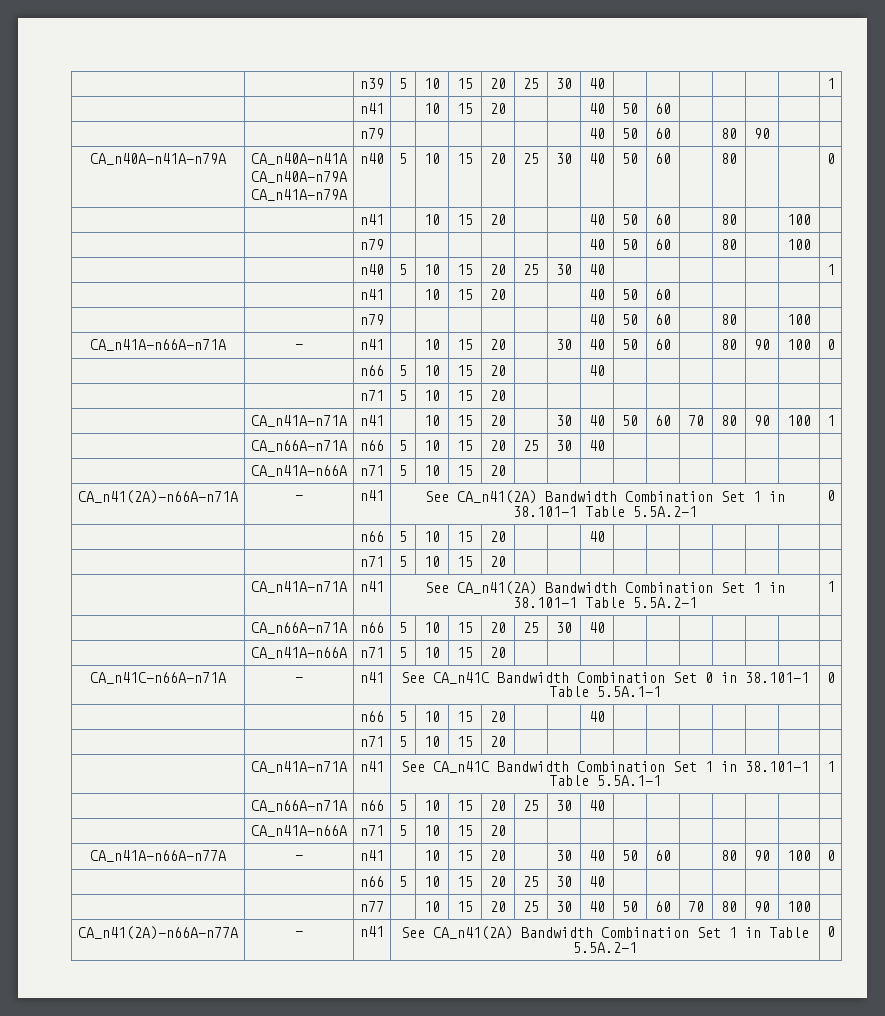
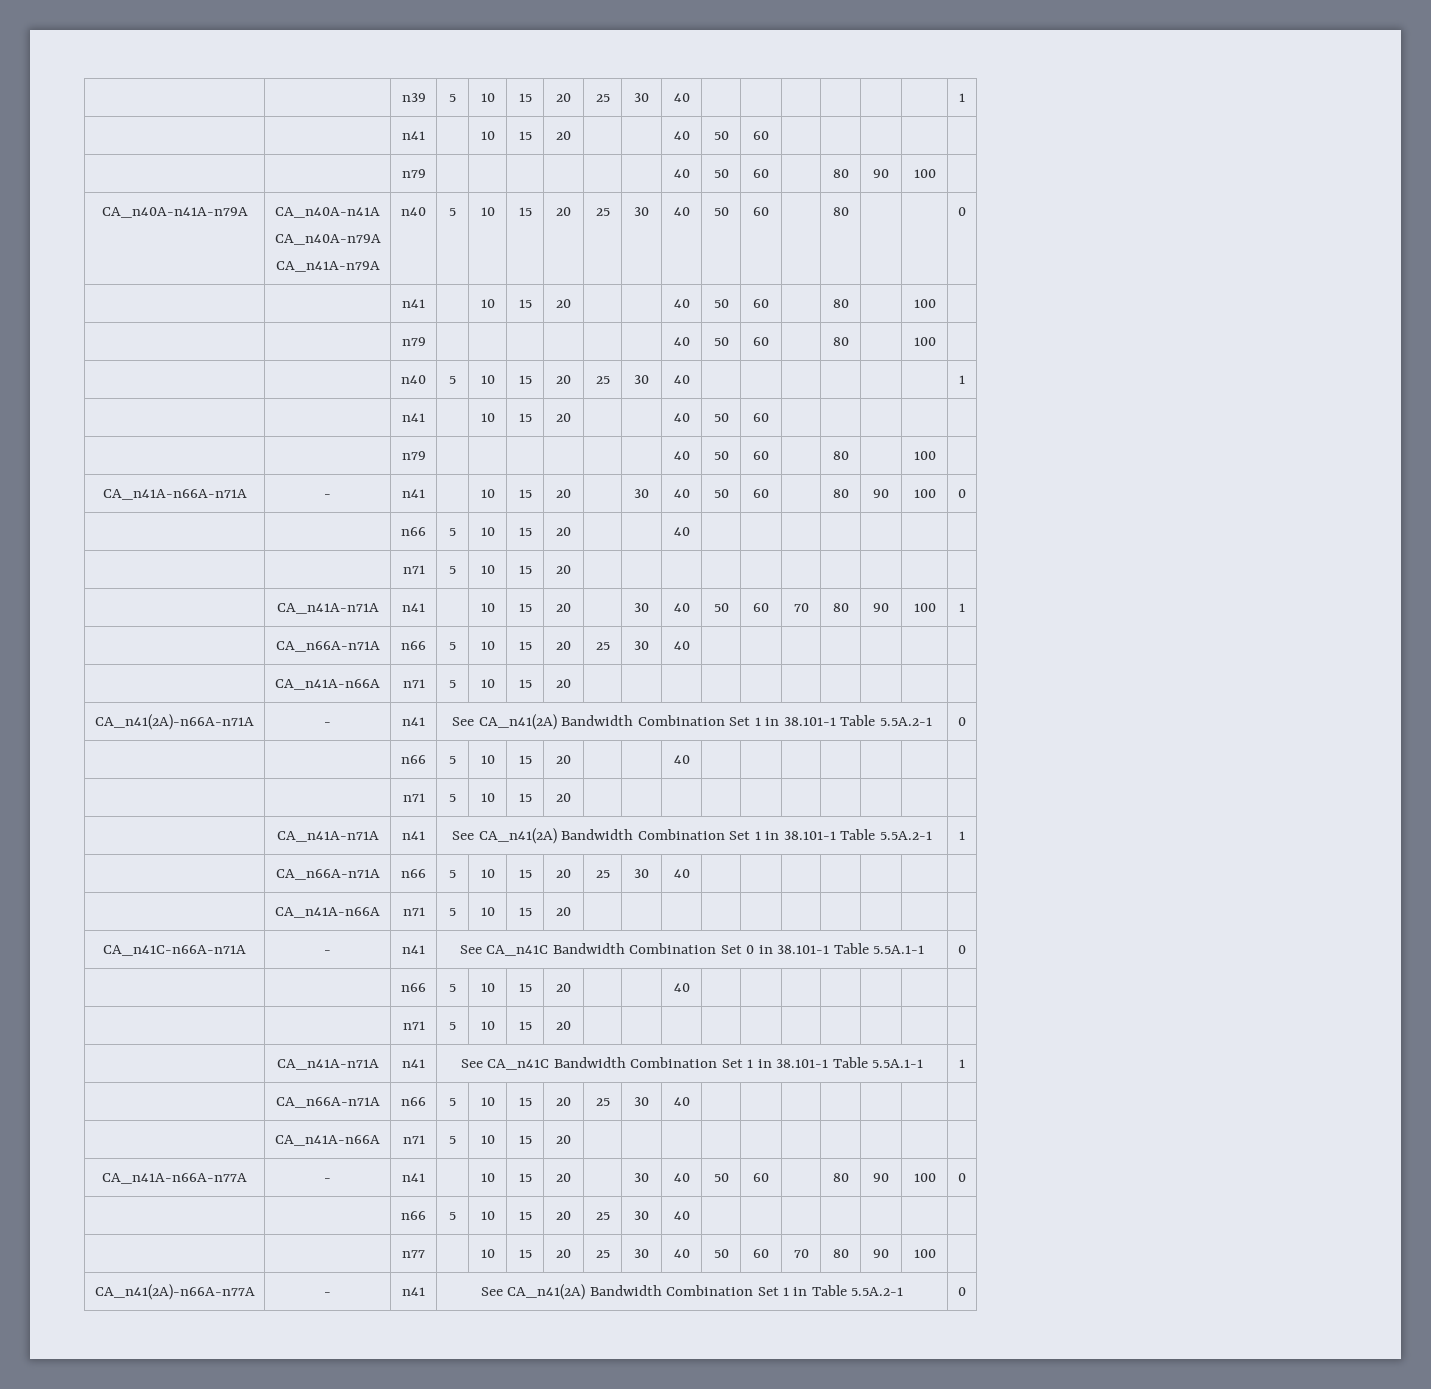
- | | n79 | | | | | | | 40 | 50 | 60 | | 80 | 90 | |
+ | | n79 | | | | | | | 40 | 50 | 60 | | 80 | 90 | 100 |

